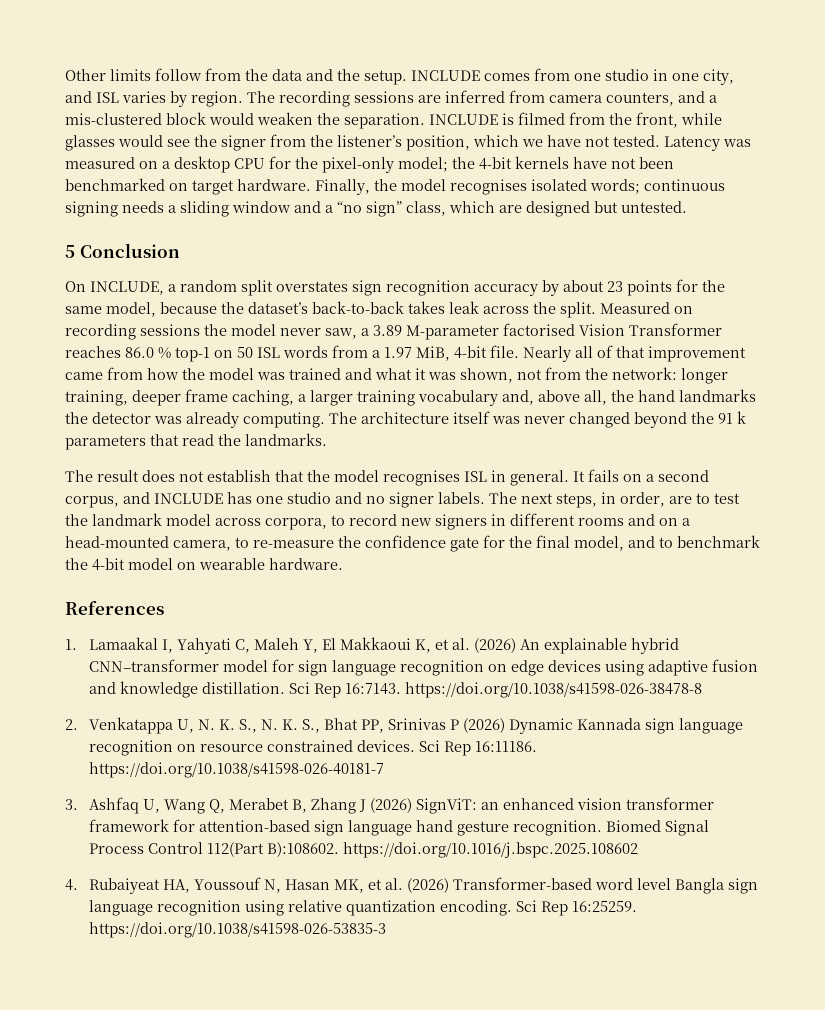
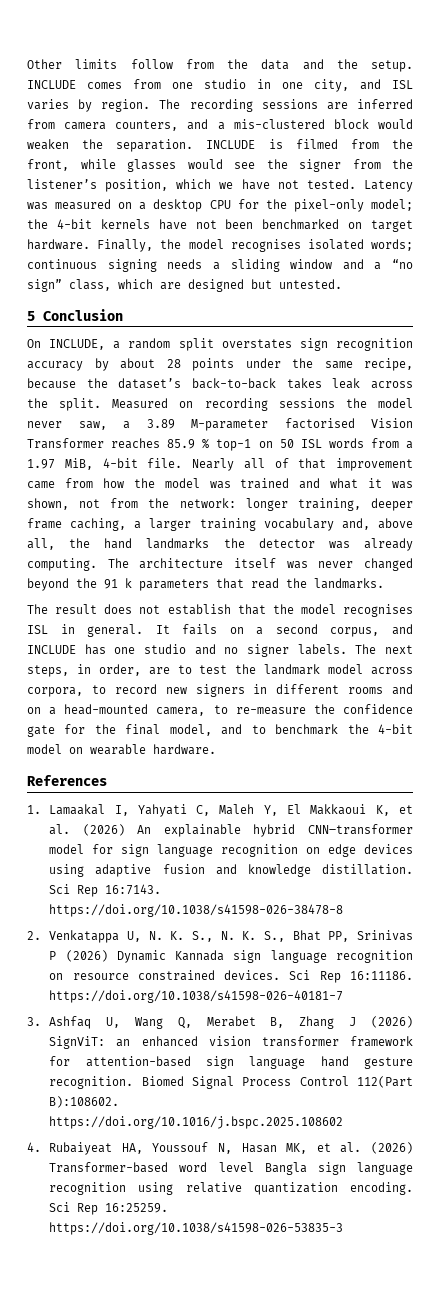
- On INCLUDE, a random split overstates sign recognition accuracy by about 23 points for the same model, because the dataset’s back-to-back takes leak across the split.
+ On INCLUDE, a random split overstates sign recognition accuracy by about 28 points under the same recipe, because the dataset’s back-to-back takes leak across the split.
- Measured on recording sessions the model never saw, a 3.89 M-parameter factorised Vision Transformer reaches 86.0 % top-1 on 50 ISL words from a 1.97 MiB, 4-bit file.
+ Measured on recording sessions the model never saw, a 3.89 M-parameter factorised Vision Transformer reaches 85.9 % top-1 on 50 ISL words from a 1.97 MiB, 4-bit file.

